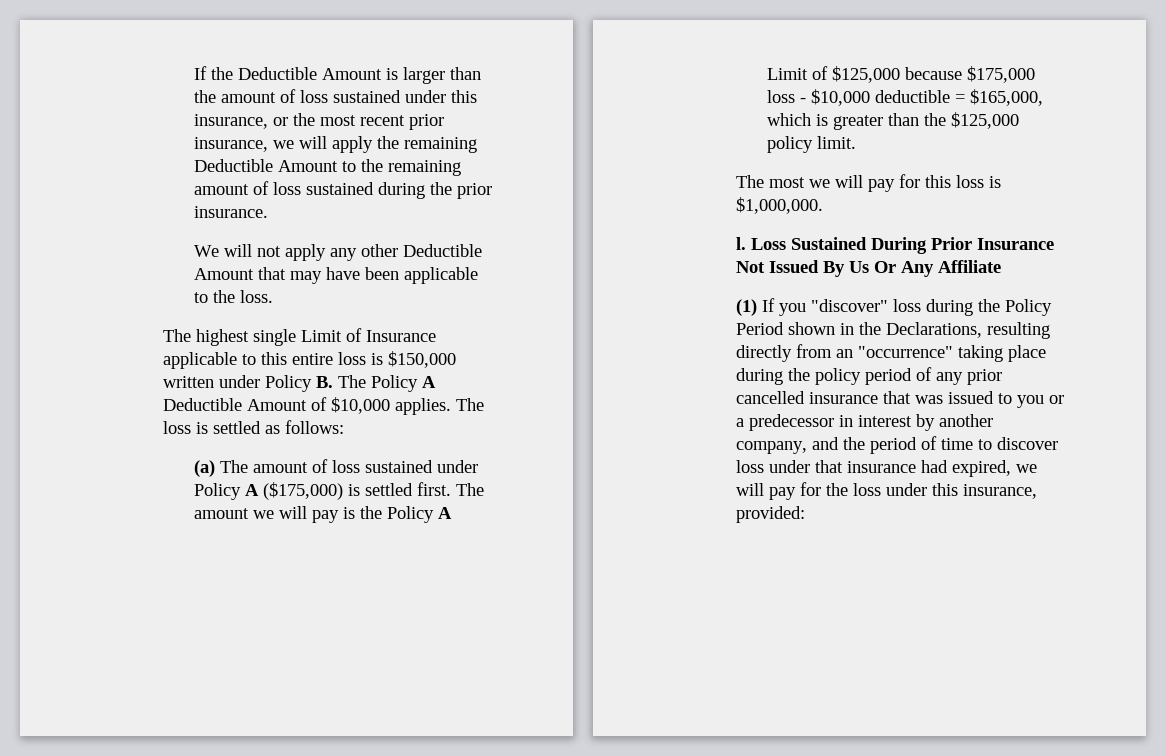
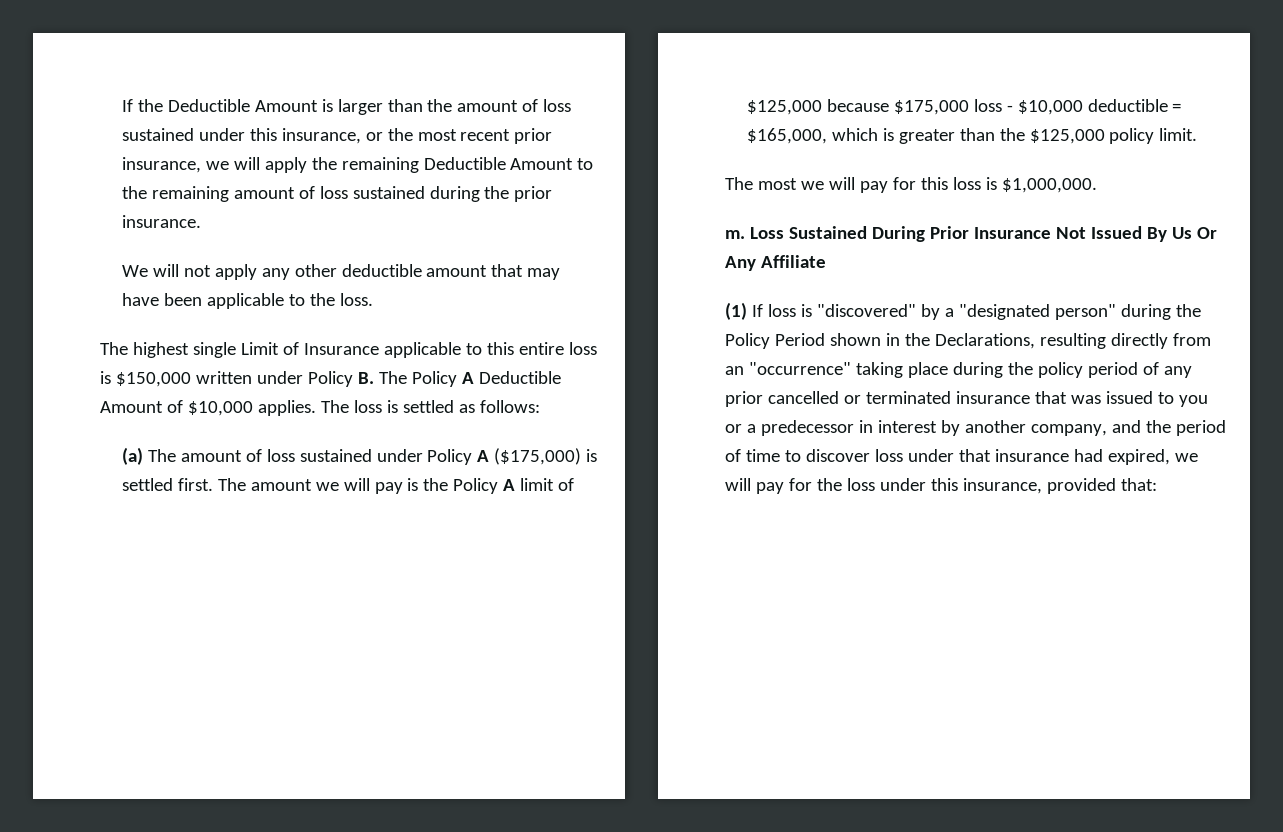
- We will not apply any other Deductible Amount that may have been applicable to the loss.
+ We will not apply any other deductible amount that may have been applicable to the loss.
- The amount we will pay is the Policy A Limit of $125,000 because $175,000 loss - $10,000 deductible = $165,000, which is greater than the $125,000 policy limit.
+ The amount we will pay is the Policy A limit of $125,000 because $175,000 loss - $10,000 deductible = $165,000, which is greater than the $125,000 policy limit.
- l.
+ m.
- (1) If you "discover" loss during the Policy Period shown in the Declarations, resulting directly from an "occurrence" taking place during the policy period of any prior cancelled insurance that was issued to you or a predecessor in interest by another company, and the period of time to discover loss under that insurance had expired, we will pay for the loss under this insurance, provided:
+ (1) If loss is "discovered" by a "designated person" during the Policy Period shown in the Declarations, resulting directly from an "occurrence" taking place during the policy period of any prior cancelled or terminated insurance that was issued to you or a predecessor in interest by another company, and the period of time to discover loss under that insurance had expired, we will pay for the loss under this insurance, provided that:

